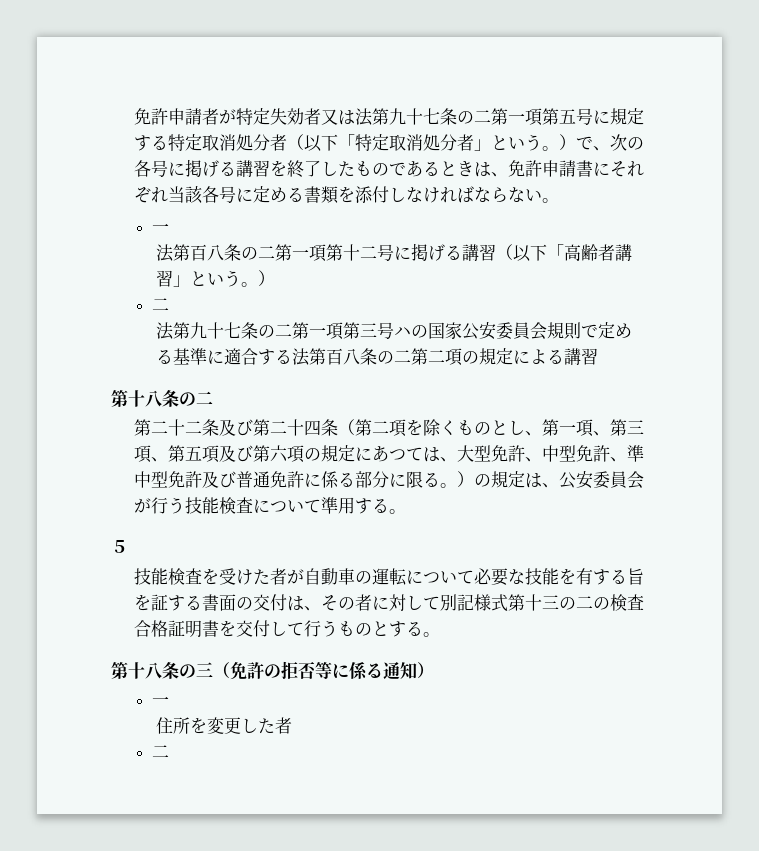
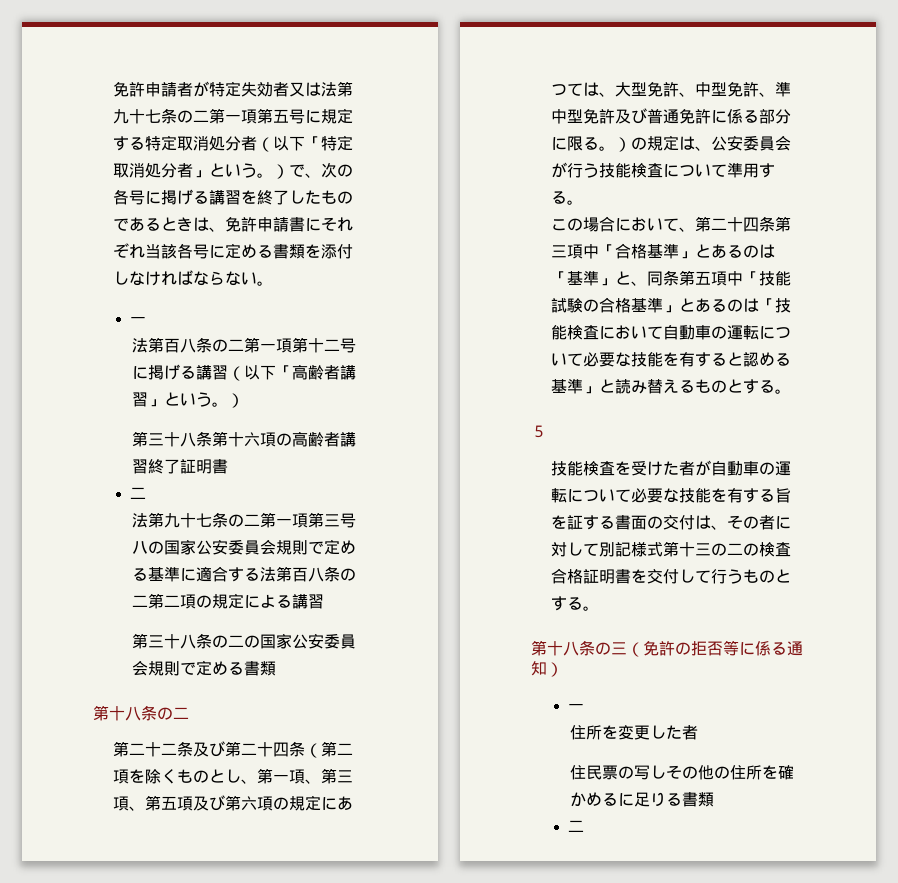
+ 第三十八条第十六項の高齢者講習終了証明書
+ 第三十八条の二の国家公安委員会規則で定める書類
+ この場合において、第二十四条第三項中「合格基準」とあるのは「基準」と、同条第五項中「技能試験の合格基準」とあるのは「技能検査において自動車の運転について必要な技能を有すると認める基準」と読み替えるものとする。
+ 住民票の写しその他の住所を確かめるに足りる書類

